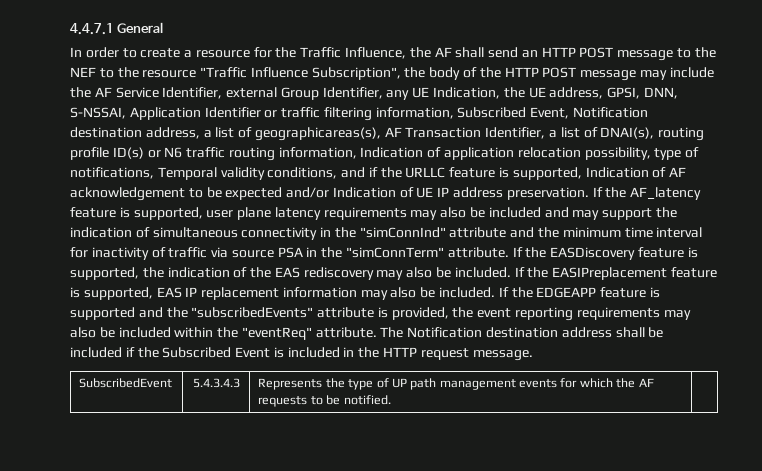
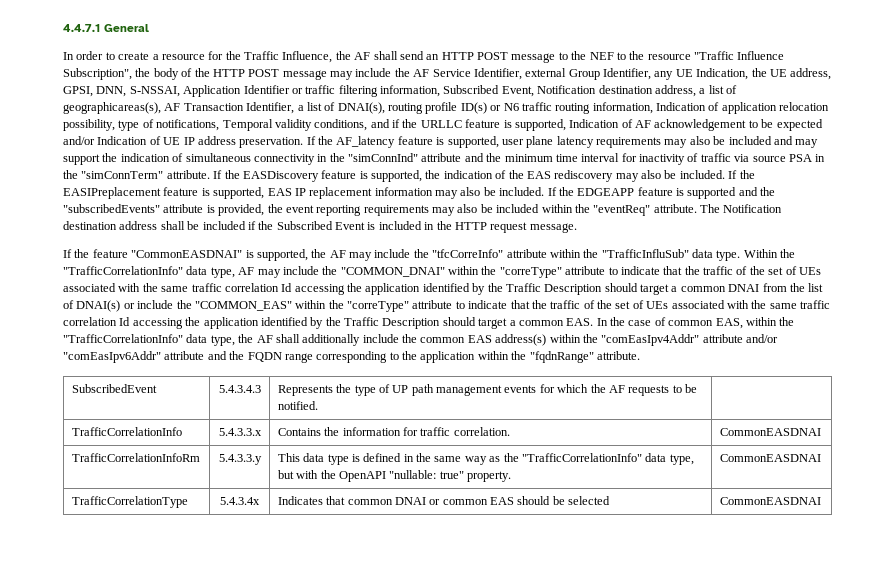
+ If the feature "CommonEASDNAI" is supported, the AF may include the "tfcCorreInfo" attribute within the "TrafficInfluSub" data type. Within the "TrafficCorrelationInfo" data type, AF may include the "COMMON_DNAI" within the "correType" attribute to indicate that the traffic of the set of UEs associated with the same traffic correlation Id accessing the application identified by the Traffic Description should target a common DNAI from the list of DNAI(s) or include the "COMMON_EAS" within the "correType" attribute to indicate that the traffic of the set of UEs associated with the same traffic correlation Id accessing the application identified by the Traffic Description should target a common EAS. In the case of common EAS, within the "TrafficCorrelationInfo" data type, the AF shall additionally include the common EAS address(s) within the "comEasIpv4Addr" attribute and/or "comEasIpv6Addr" attribute and the FQDN range corresponding to the application within the "fqdnRange" attribute.
+ TrafficCorrelationInfo | 5.4.3.3.x | Contains the information for traffic correlation. | CommonEASDNAI
+ TrafficCorrelationInfoRm | 5.4.3.3.y | This data type is defined in the same way as the "TrafficCorrelationInfo" data type, but with the OpenAPI "nullable: true" property. | CommonEASDNAI
+ TrafficCorrelationType | 5.4.3.4x | Indicates that common DNAI or common EAS should be selected | CommonEASDNAI

